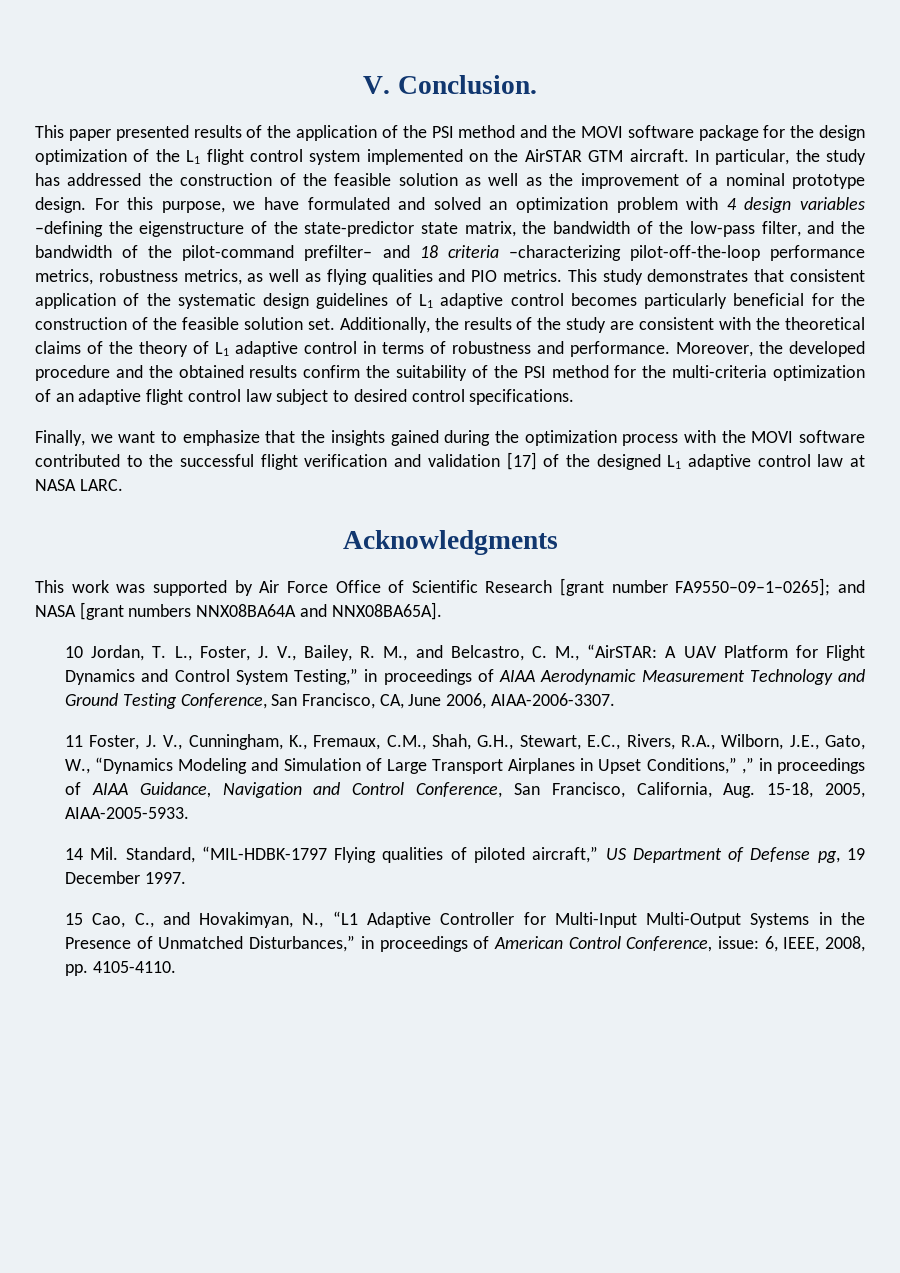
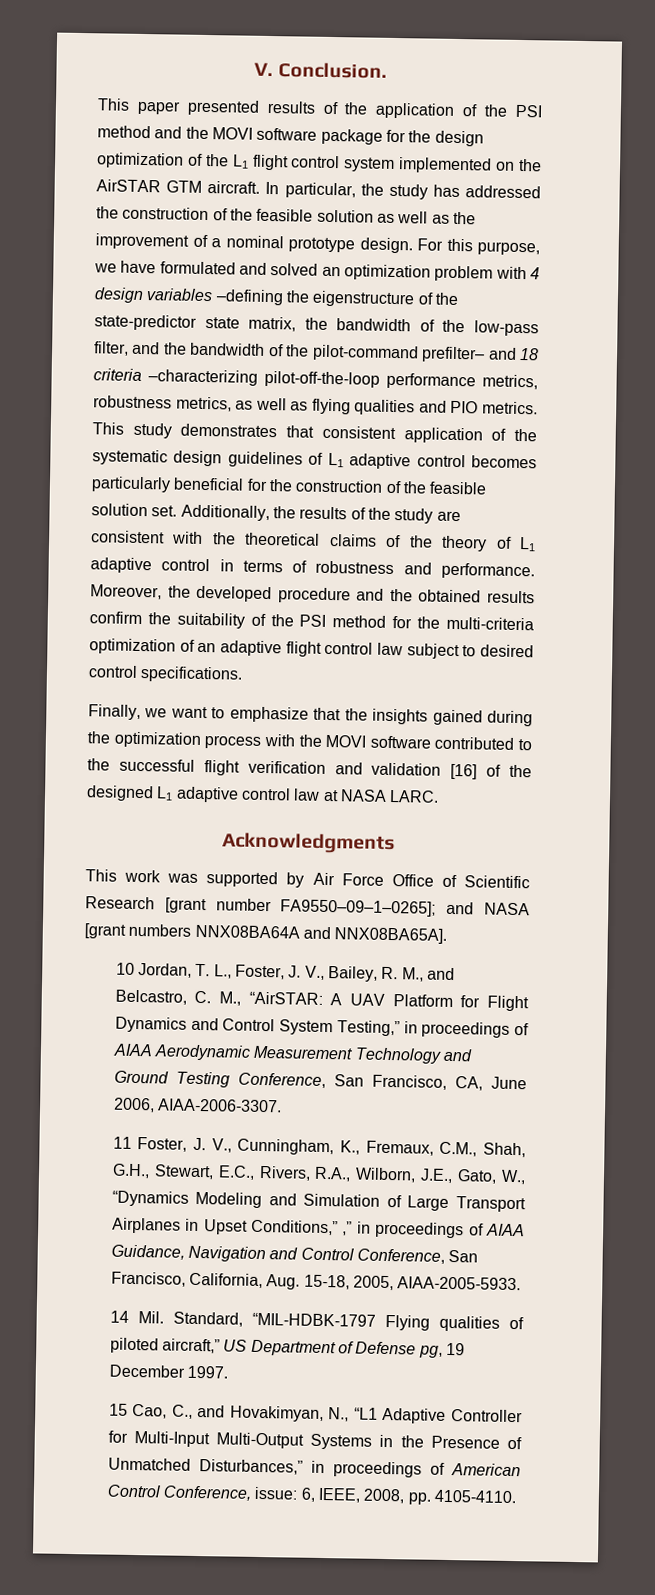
- Finally, we want to emphasize that the insights gained during the optimization process with the MOVI software contributed to the successful flight verification and validation [17] of the designed L1 adaptive control law at NASA LARC.
+ Finally, we want to emphasize that the insights gained during the optimization process with the MOVI software contributed to the successful flight verification and validation [16] of the designed L1 adaptive control law at NASA LARC.

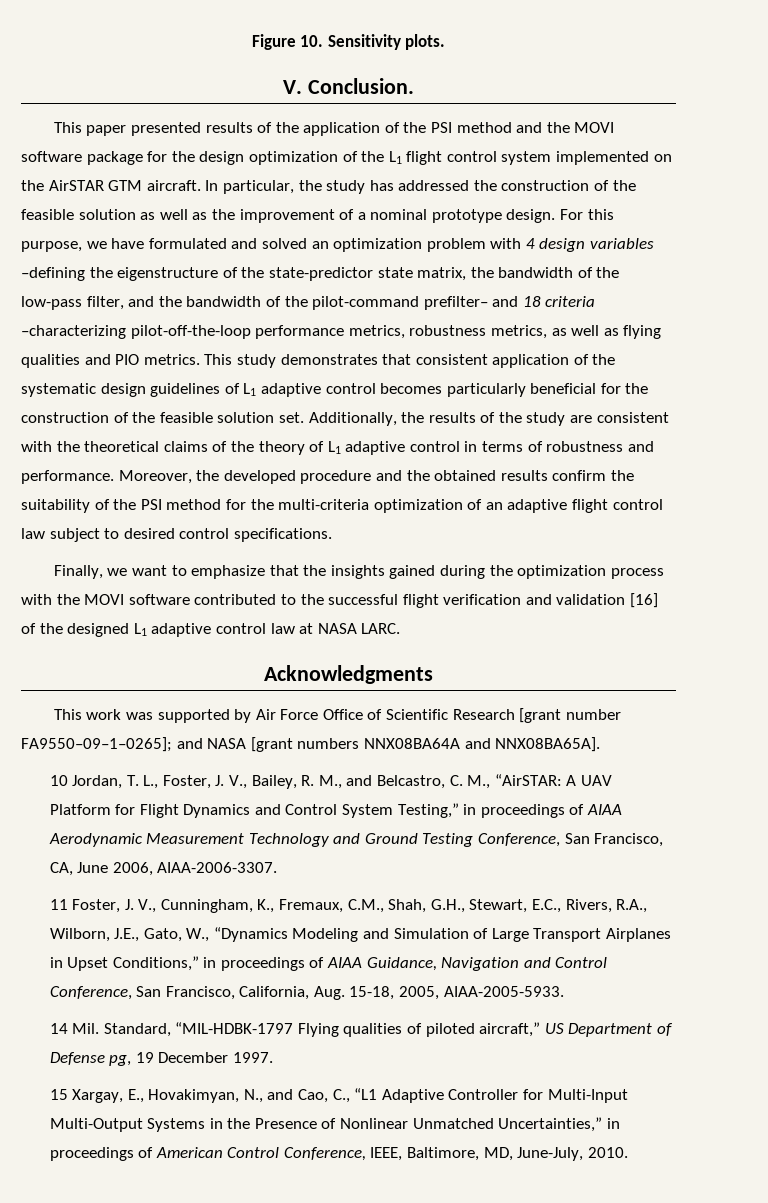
+ Figure 10. Sensitivity plots.
- 11 Foster, J. V., Cunningham, K., Fremaux, C.M., Shah, G.H., Stewart, E.C., Rivers, R.A., Wilborn, J.E., Gato, W., “Dynamics Modeling and Simulation of Large Transport Airplanes in Upset Conditions,” ,” in proceedings of AIAA Guidance, Navigation and Control Conference, San Francisco, California, Aug. 15-18, 2005, AIAA-2005-5933.
+ 11 Foster, J. V., Cunningham, K., Fremaux, C.M., Shah, G.H., Stewart, E.C., Rivers, R.A., Wilborn, J.E., Gato, W., “Dynamics Modeling and Simulation of Large Transport Airplanes in Upset Conditions,” in proceedings of AIAA Guidance, Navigation and Control Conference, San Francisco, California, Aug. 15-18, 2005, AIAA-2005-5933.
- 15 Cao, C., and Hovakimyan, N., “L1 Adaptive Controller for Multi-Input Multi-Output Systems in the Presence of Unmatched Disturbances,” in proceedings of American Control Conference, issue: 6, IEEE, 2008, pp. 4105-4110.
+ 15 Xargay, E., Hovakimyan, N., and Cao, C., “L1 Adaptive Controller for Multi-Input Multi-Output Systems in the Presence of Nonlinear Unmatched Uncertainties,” in proceedings of American Control Conference, IEEE, Baltimore, MD, June-July, 2010.

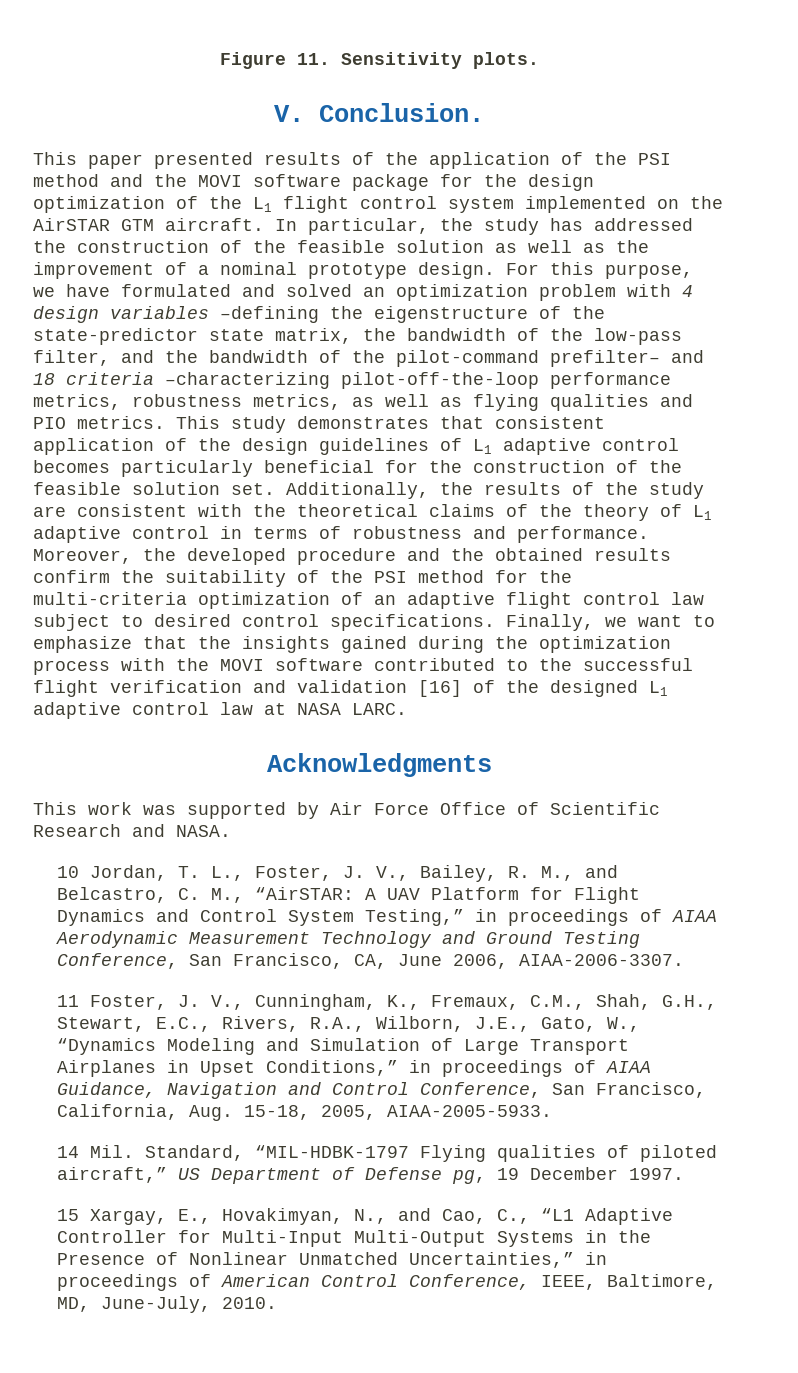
- Figure 10. Sensitivity plots.
+ Figure 11. Sensitivity plots.
- This study demonstrates that consistent application of the systematic design guidelines of L1 adaptive control becomes particularly beneficial for the construction of the feasible solution set.
+ This study demonstrates that consistent application of the design guidelines of L1 adaptive control becomes particularly beneficial for the construction of the feasible solution set.
- Moreover, the developed procedure and the obtained results confirm the suitability of the PSI method for the multi-criteria optimization of an adaptive flight control law subject to desired control specifications.
- Finally, we want to emphasize that the insights gained during the optimization process with the MOVI software contributed to the successful flight verification and validation [16] of the designed L1 adaptive control law at NASA LARC.
+ Moreover, the developed procedure and the obtained results confirm the suitability of the PSI method for the multi-criteria optimization of an adaptive flight control law subject to desired control specifications. Finally, we want to emphasize that the insights gained during the optimization process with the MOVI software contributed to the successful flight verification and validation [16] of the designed L1 adaptive control law at NASA LARC.
- This work was supported by Air Force Office of Scientific Research [grant number FA9550–09–1–0265]; and NASA [grant numbers NNX08BA64A and NNX08BA65A].
+ This work was supported by Air Force Office of Scientific Research and NASA.

